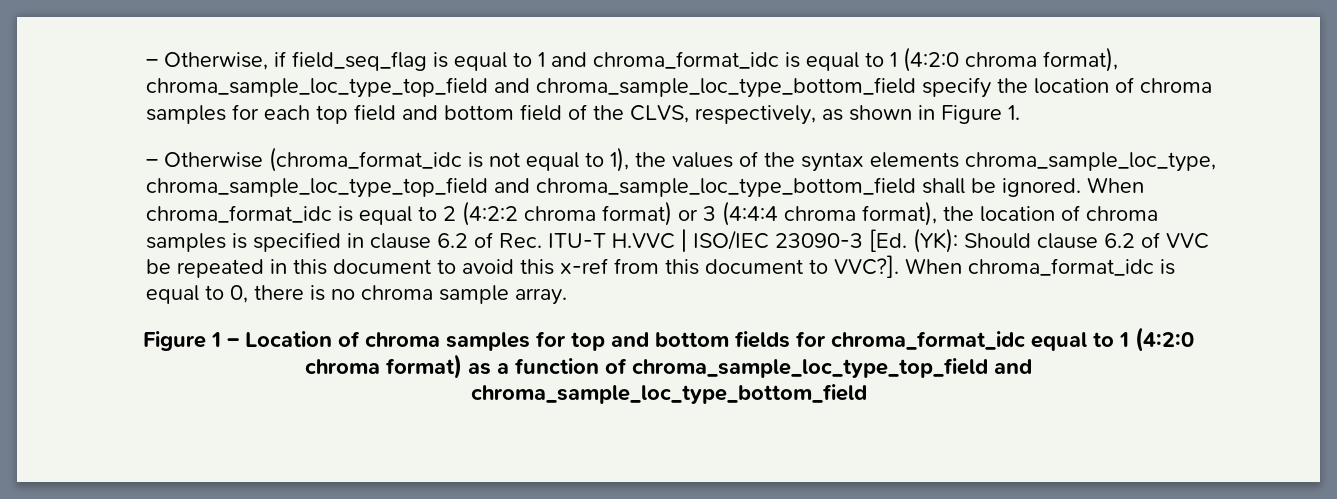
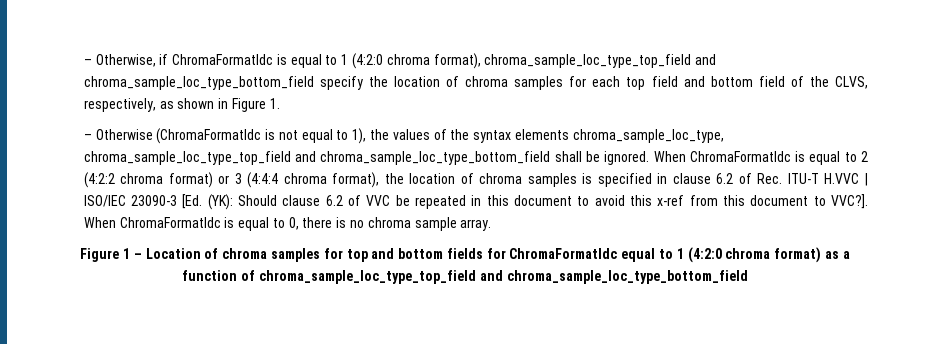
- – Otherwise, if field_seq_flag is equal to 1 and chroma_format_idc is equal to 1 (4:2:0 chroma format), chroma_sample_loc_type_top_field and chroma_sample_loc_type_bottom_field specify the location of chroma samples for each top field and bottom field of the CLVS, respectively, as shown in Figure 1.
+ – Otherwise, if ChromaFormatIdc is equal to 1 (4:2:0 chroma format), chroma_sample_loc_type_top_field and chroma_sample_loc_type_bottom_field specify the location of chroma samples for each top field and bottom field of the CLVS, respectively, as shown in Figure 1.
- – Otherwise (chroma_format_idc is not equal to 1), the values of the syntax elements chroma_sample_loc_type, chroma_sample_loc_type_top_field and chroma_sample_loc_type_bottom_field shall be ignored.
+ – Otherwise (ChromaFormatIdc is not equal to 1), the values of the syntax elements chroma_sample_loc_type, chroma_sample_loc_type_top_field and chroma_sample_loc_type_bottom_field shall be ignored.
- When chroma_format_idc is equal to 2 (4:2:2 chroma format) or 3 (4:4:4 chroma format), the location of chroma samples is specified in clause 6.2 of Rec. ITU-T H.VVC | ISO/IEC 23090-3 [Ed. (YK): Should clause 6.2 of VVC be repeated in this document to avoid this x-ref from this document to VVC?].
+ When ChromaFormatIdc is equal to 2 (4:2:2 chroma format) or 3 (4:4:4 chroma format), the location of chroma samples is specified in clause 6.2 of Rec. ITU-T H.VVC | ISO/IEC 23090-3 [Ed. (YK): Should clause 6.2 of VVC be repeated in this document to avoid this x-ref from this document to VVC?].
- When chroma_format_idc is equal to 0, there is no chroma sample array.
+ When ChromaFormatIdc is equal to 0, there is no chroma sample array.
- Figure 1 – Location of chroma samples for top and bottom fields for chroma_format_idc equal to 1 (4:2:0 chroma format) as a function of chroma_sample_loc_type_top_field and chroma_sample_loc_type_bottom_field
+ Figure 1 – Location of chroma samples for top and bottom fields for ChromaFormatIdc equal to 1 (4:2:0 chroma format) as a function of chroma_sample_loc_type_top_field and chroma_sample_loc_type_bottom_field

